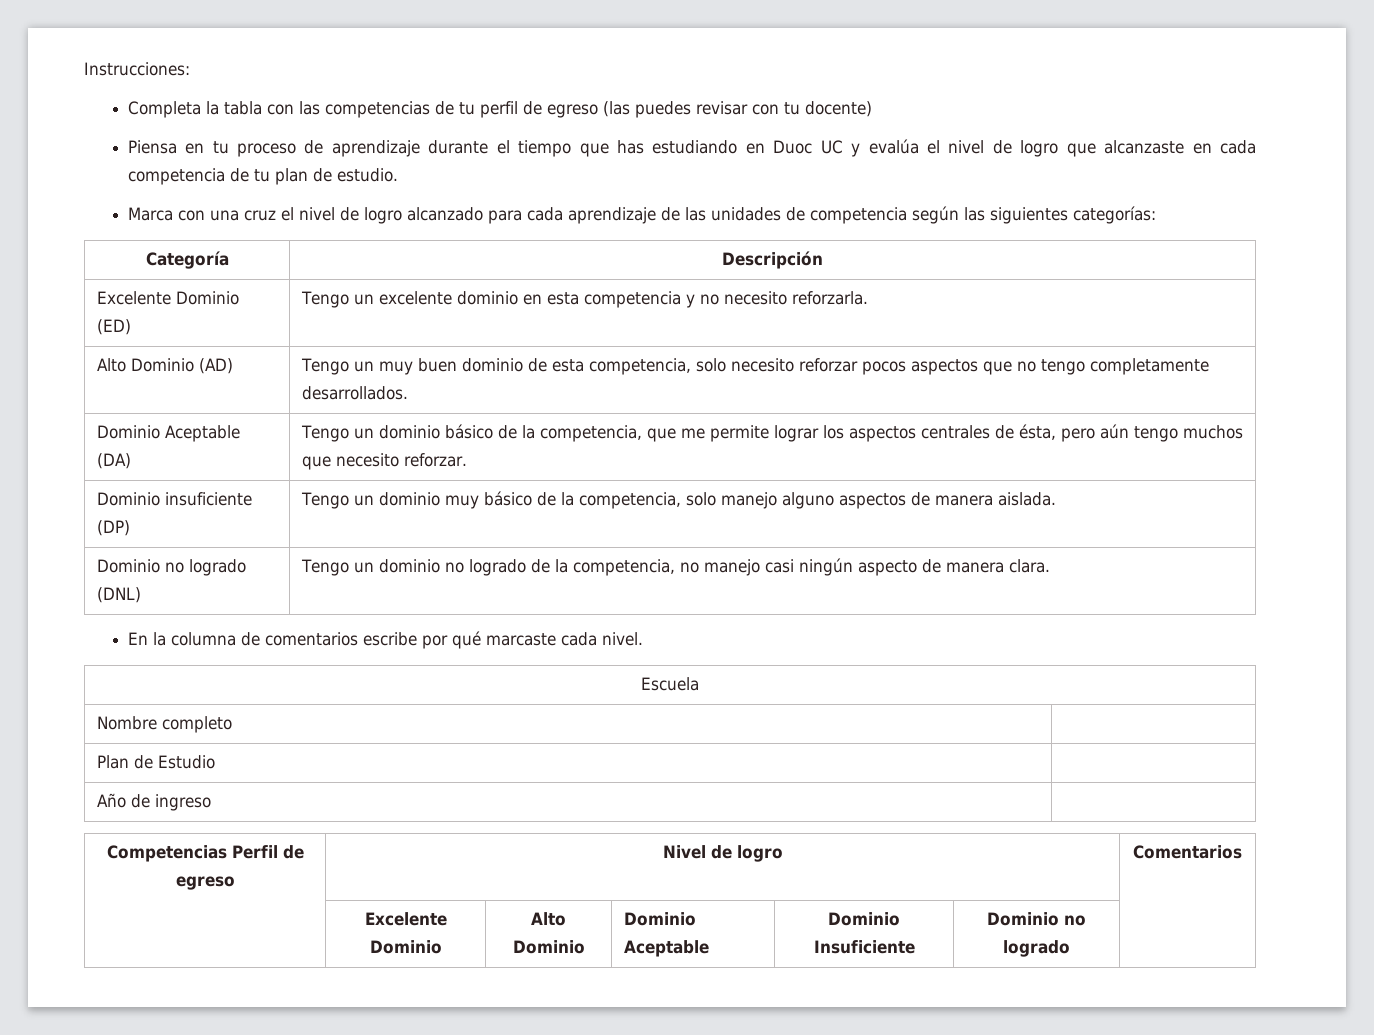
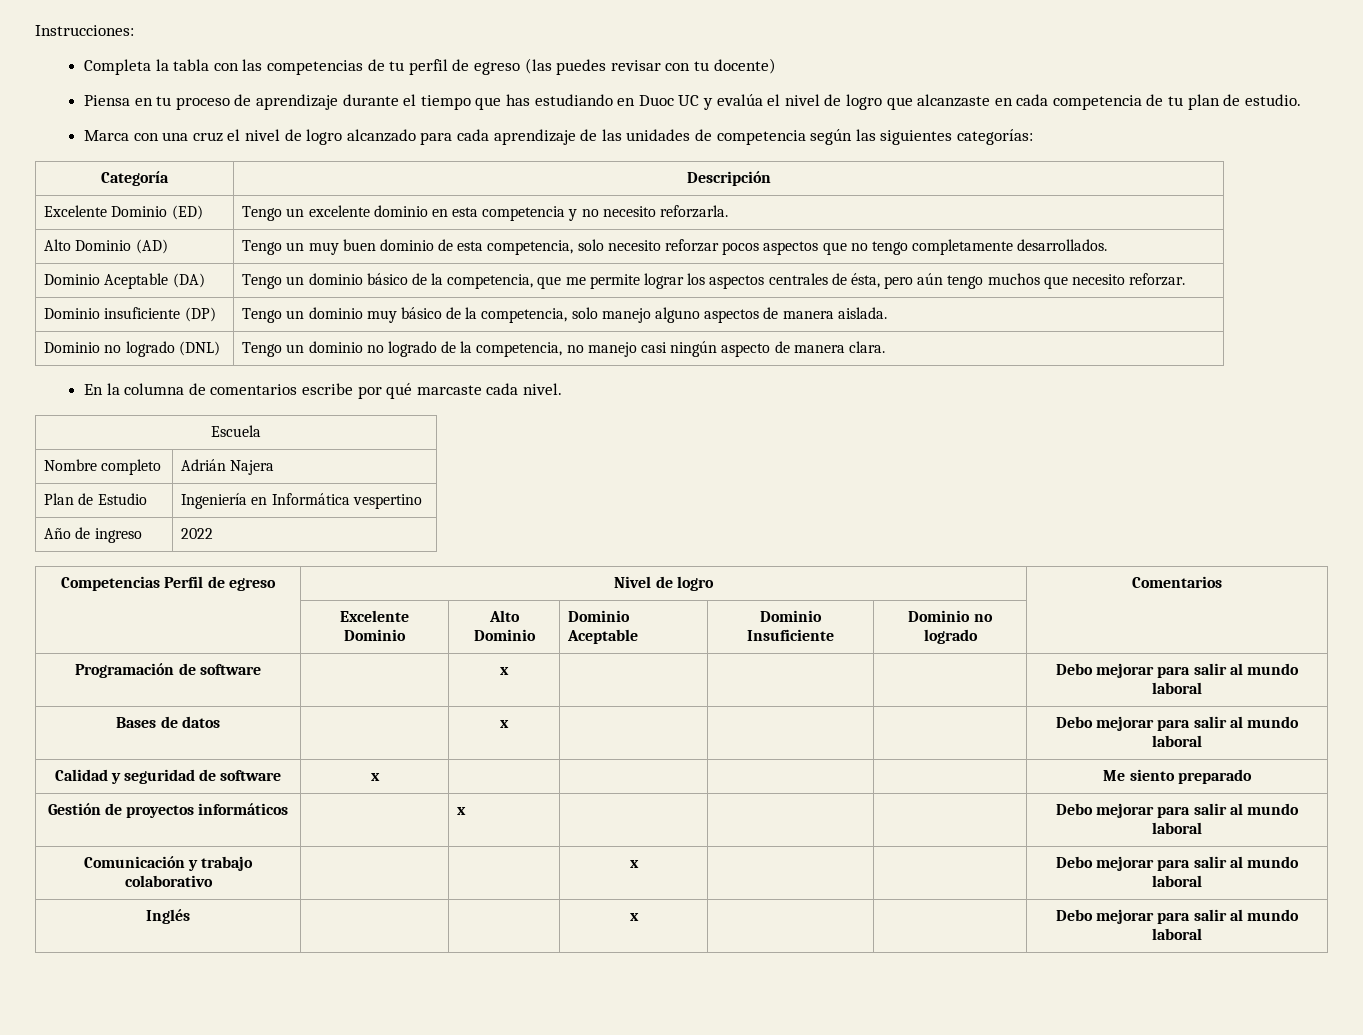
- Nombre completo |
+ Nombre completo | Adrián Najera
- Plan de Estudio |
+ Plan de Estudio | Ingeniería en Informática vespertino
- Año de ingreso |
+ Año de ingreso | 2022
+ Programación de software | | x | | | | Debo mejorar para salir al mundo laboral
+ Bases de datos | | x | | | | Debo mejorar para salir al mundo laboral
+ Calidad y seguridad de software | x | | | | | Me siento preparado
+ Gestión de proyectos informáticos | | x | | | | Debo mejorar para salir al mundo laboral
+ Comunicación y trabajo colaborativo | | | x | | | Debo mejorar para salir al mundo laboral
+ Inglés | | | x | | | Debo mejorar para salir al mundo laboral

